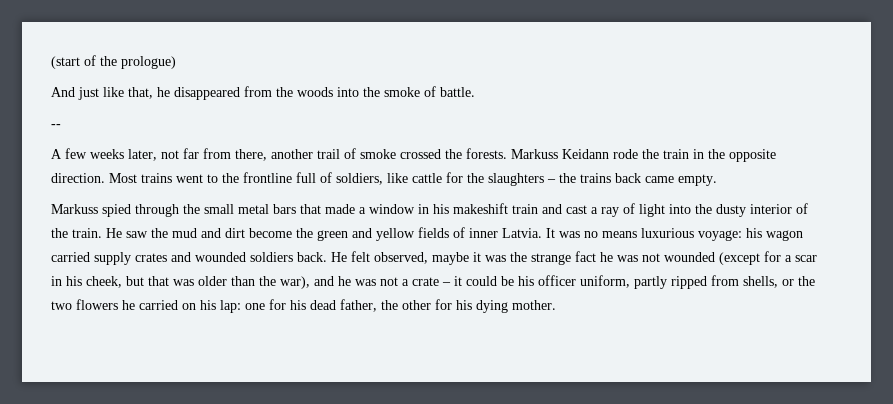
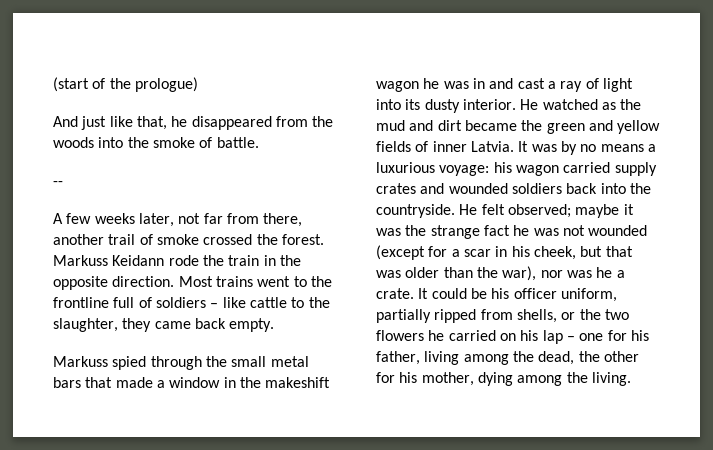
- A few weeks later, not far from there, another trail of smoke crossed the forests.
+ A few weeks later, not far from there, another trail of smoke crossed the forest.
- Most trains went to the frontline full of soldiers, like cattle for the slaughters – the trains back came empty.
+ Most trains went to the frontline full of soldiers – like cattle to the slaughter, they came back empty.
- Markuss spied through the small metal bars that made a window in his makeshift train and cast a ray of light into the dusty interior of the train. He saw the mud and dirt become the green and yellow fields of inner Latvia.
+ Markuss spied through the small metal bars that made a window in the makeshift wagon he was in and cast a ray of light into its dusty interior. He watched as the mud and dirt became the green and yellow fields of inner Latvia.
- It was no means luxurious voyage: his wagon carried supply crates and wounded soldiers back.
+ It was by no means a luxurious voyage: his wagon carried supply crates and wounded soldiers back into the countryside.
- He felt observed, maybe it was the strange fact he was not wounded (except for a scar in his cheek, but that was older than the war), and he was not a crate – it could be his officer uniform, partly ripped from shells, or the two flowers he carried on his lap: one for his dead father, the other for his dying mother.
+ He felt observed; maybe it was the strange fact he was not wounded (except for a scar in his cheek, but that was older than the war), nor was he a crate. It could be his officer uniform, partially ripped from shells, or the two flowers he carried on his lap – one for his father, living among the dead, the other for his mother, dying among the living.

